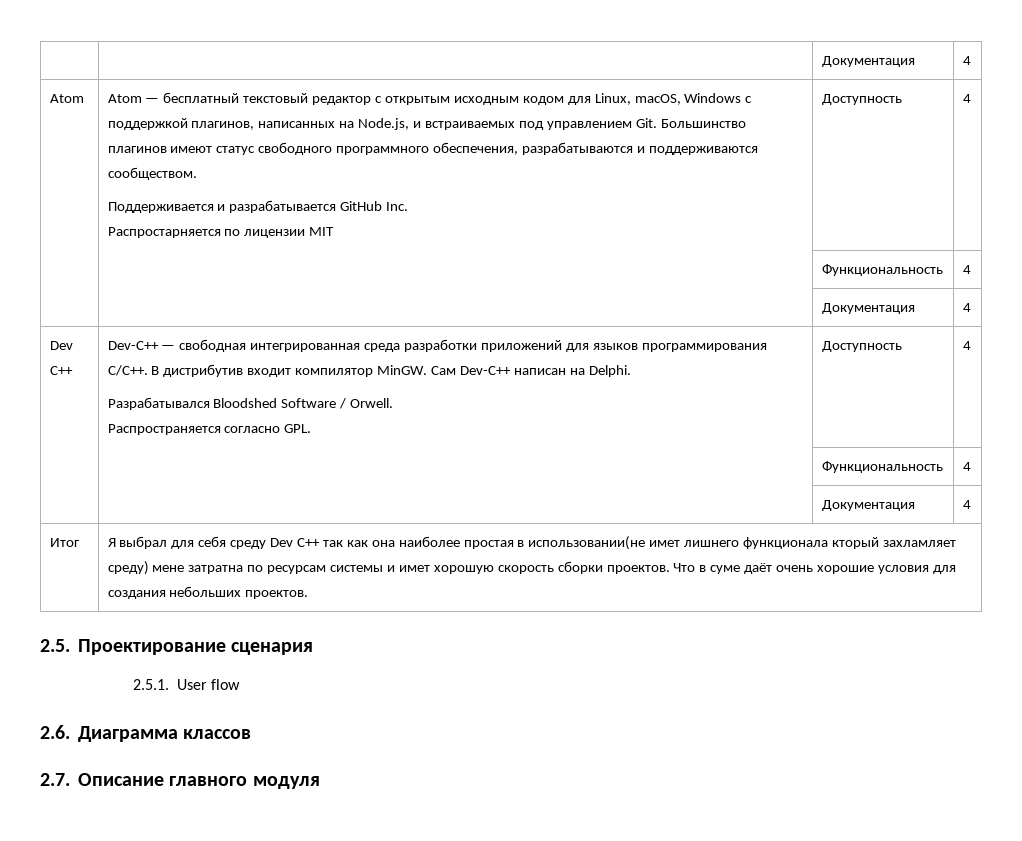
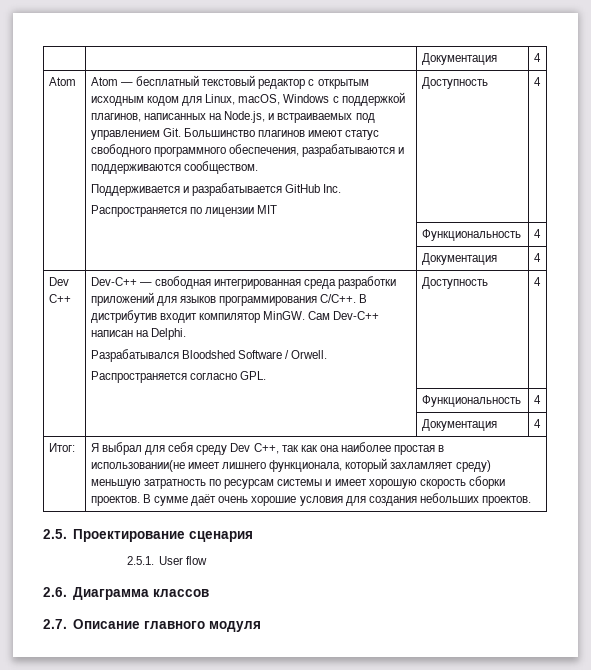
- Распростарняется по лицензии MIT
+ Распространяется по лицензии MIT
- Итог
+ Итог:
- Я выбрал для себя среду Dev C++ так как она наиболее простая в использовании(не имет лишнего функционала кторый захламляет среду) мене затратна по ресурсам системы и имет хорошую скорость сборки проектов.
+ Я выбрал для себя среду Dev C++, так как она наиболее простая в использовании(не имеет лишнего функционала, который захламляет среду) меньшую затратность по ресурсам системы и имеет хорошую скорость сборки проектов.
- Что в суме даёт очень хорошие условия для создания небольших проектов.
+ В сумме даёт очень хорошие условия для создания небольших проектов.

